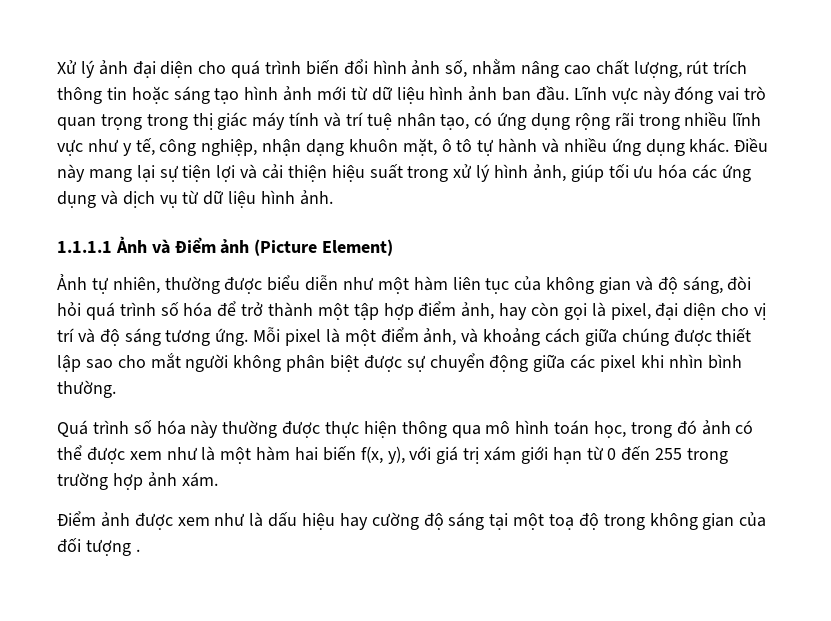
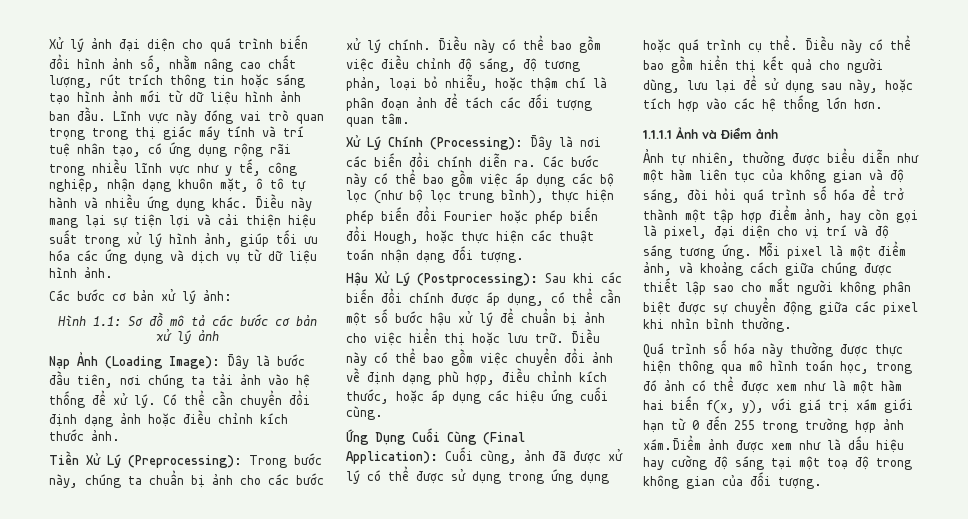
+ Các bước cơ bản xử lý ảnh:
+ Hình 1.1: Sơ đồ mô tả các bước cơ bản xử lý ảnh
+ Nạp Ảnh (Loading Image): Đây là bước đầu tiên, nơi chúng ta tải ảnh vào hệ thống để xử lý. Có thể cần chuyển đổi định dạng ảnh hoặc điều chỉnh kích thước ảnh.
+ Tiền Xử Lý (Preprocessing): Trong bước này, chúng ta chuẩn bị ảnh cho các bước xử lý chính. Điều này có thể bao gồm việc điều chỉnh độ sáng, độ tương phản, loại bỏ nhiễu, hoặc thậm chí là phân đoạn ảnh để tách các đối tượng quan tâm.
+ Xử Lý Chính (Processing): Đây là nơi các biến đổi chính diễn ra. Các bước này có thể bao gồm việc áp dụng các bộ lọc (như bộ lọc trung bình), thực hiện phép biến đổi Fourier hoặc phép biến đổi Hough, hoặc thực hiện các thuật toán nhận dạng đối tượng.
+ Hậu Xử Lý (Postprocessing): Sau khi các biến đổi chính được áp dụng, có thể cần một số bước hậu xử lý để chuẩn bị ảnh cho việc hiển thị hoặc lưu trữ. Điều này có thể bao gồm việc chuyển đổi ảnh về định dạng phù hợp, điều chỉnh kích thước, hoặc áp dụng các hiệu ứng cuối cùng.
+ Ứng Dụng Cuối Cùng (Final Application): Cuối cùng, ảnh đã được xử lý có thể được sử dụng trong ứng dụng hoặc quá trình cụ thể. Điều này có thể bao gồm hiển thị kết quả cho người dùng, lưu lại để sử dụng sau này, hoặc tích hợp vào các hệ thống lớn hơn.
- 1.1.1.1 Ảnh và Điểm ảnh (Picture Element)
+ 1.1.1.1 Ảnh và Điểm ảnh
- Quá trình số hóa này thường được thực hiện thông qua mô hình toán học, trong đó ảnh có thể được xem như là một hàm hai biến f(x, y), với giá trị xám giới hạn từ 0 đến 255 trong trường hợp ảnh xám.
- Điểm ảnh được xem như là dấu hiệu hay cường độ sáng tại một toạ độ trong không gian của đối tượng .
+ Quá trình số hóa này thường được thực hiện thông qua mô hình toán học, trong đó ảnh có thể được xem như là một hàm hai biến f(x, y), với giá trị xám giới hạn từ 0 đến 255 trong trường hợp ảnh xám.Điểm ảnh được xem như là dấu hiệu hay cường độ sáng tại một toạ độ trong không gian của đối tượng.

